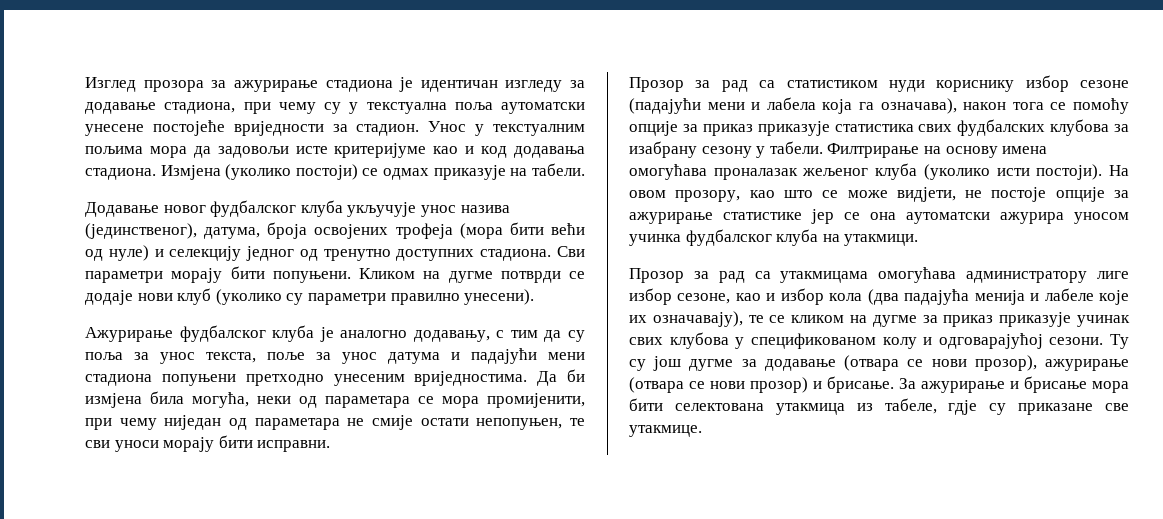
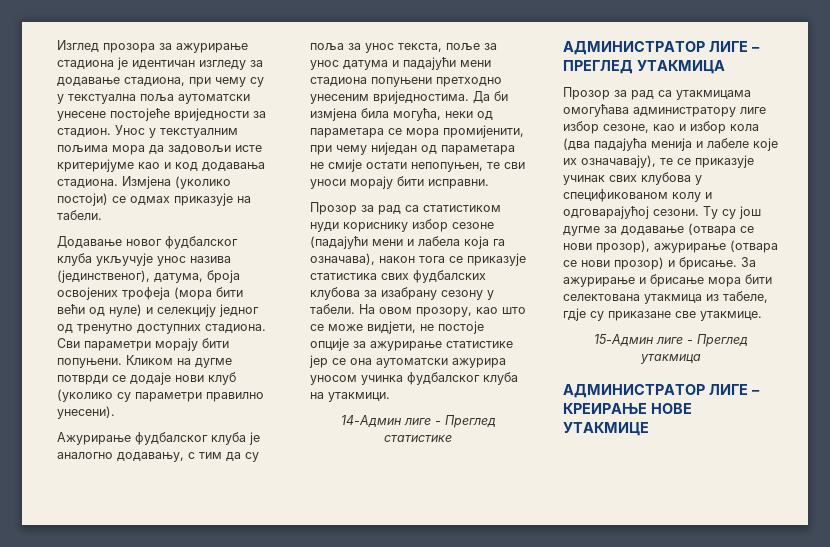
- Прозор за рад са статистиком нуди кориснику избор сезоне (падајући мени и лабела која га означава), након тога се помоћу опције за приказ приказује статистика свих фудбалских клубова за изабрану сезону у табели.
+ Прозор за рад са статистиком нуди кориснику избор сезоне (падајући мени и лабела која га означава), након тога се приказује статистика свих фудбалских клубова за изабрану сезону у табели.
- Филтрирање на основу имена омогућава проналазак жељеног клуба (уколико исти постоји).
+ 14-Админ лиге - Преглед статистике
+ АДМИНИСТРАТОР ЛИГЕ – ПРЕГЛЕД УТАКМИЦА
- Прозор за рад са утакмицама омогућава администратору лиге избор сезоне, као и избор кола (два падајућа менија и лабеле које их означавају), те се кликом на дугме за приказ приказује учинак свих клубова у спецификованом колу и одговарајућој сезони.
+ Прозор за рад са утакмицама омогућава администратору лиге избор сезоне, као и избор кола (два падајућа менија и лабеле које их означавају), те се приказује учинак свих клубова у спецификованом колу и одговарајућој сезони.
+ 15-Админ лиге - Преглед утакмица
+ АДМИНИСТРАТОР ЛИГЕ – КРЕИРАЊЕ НОВЕ УТАКМИЦЕ

